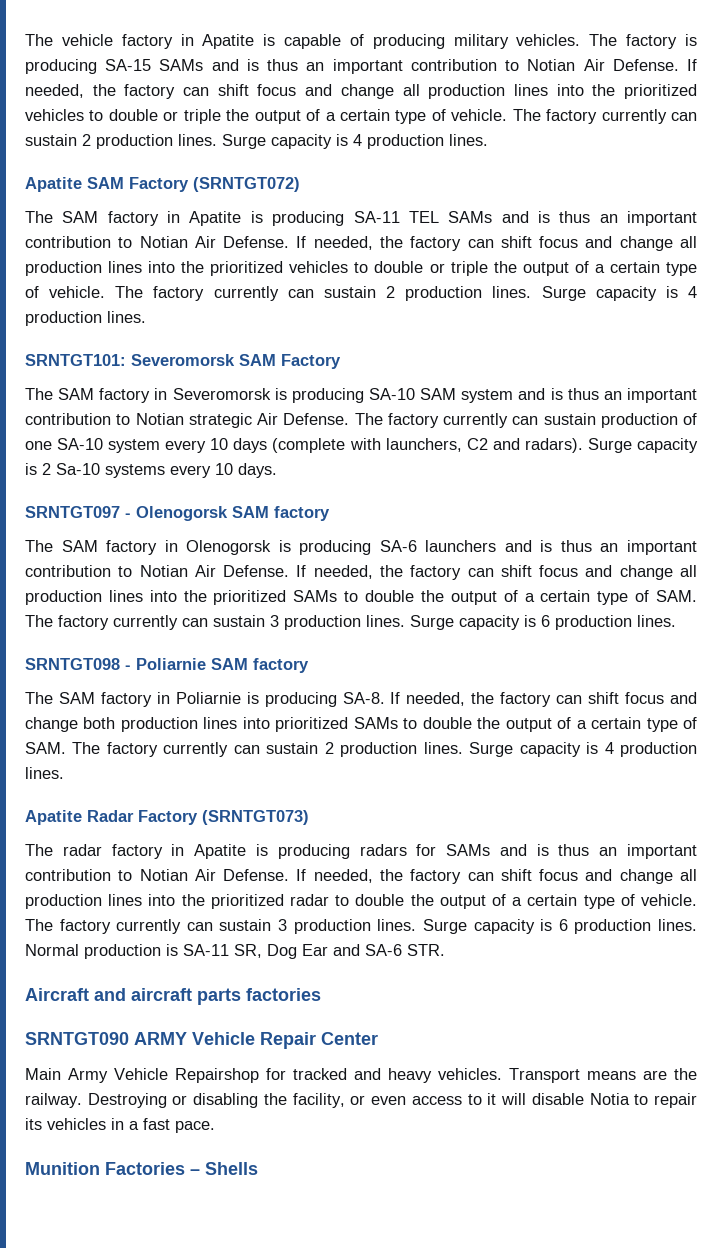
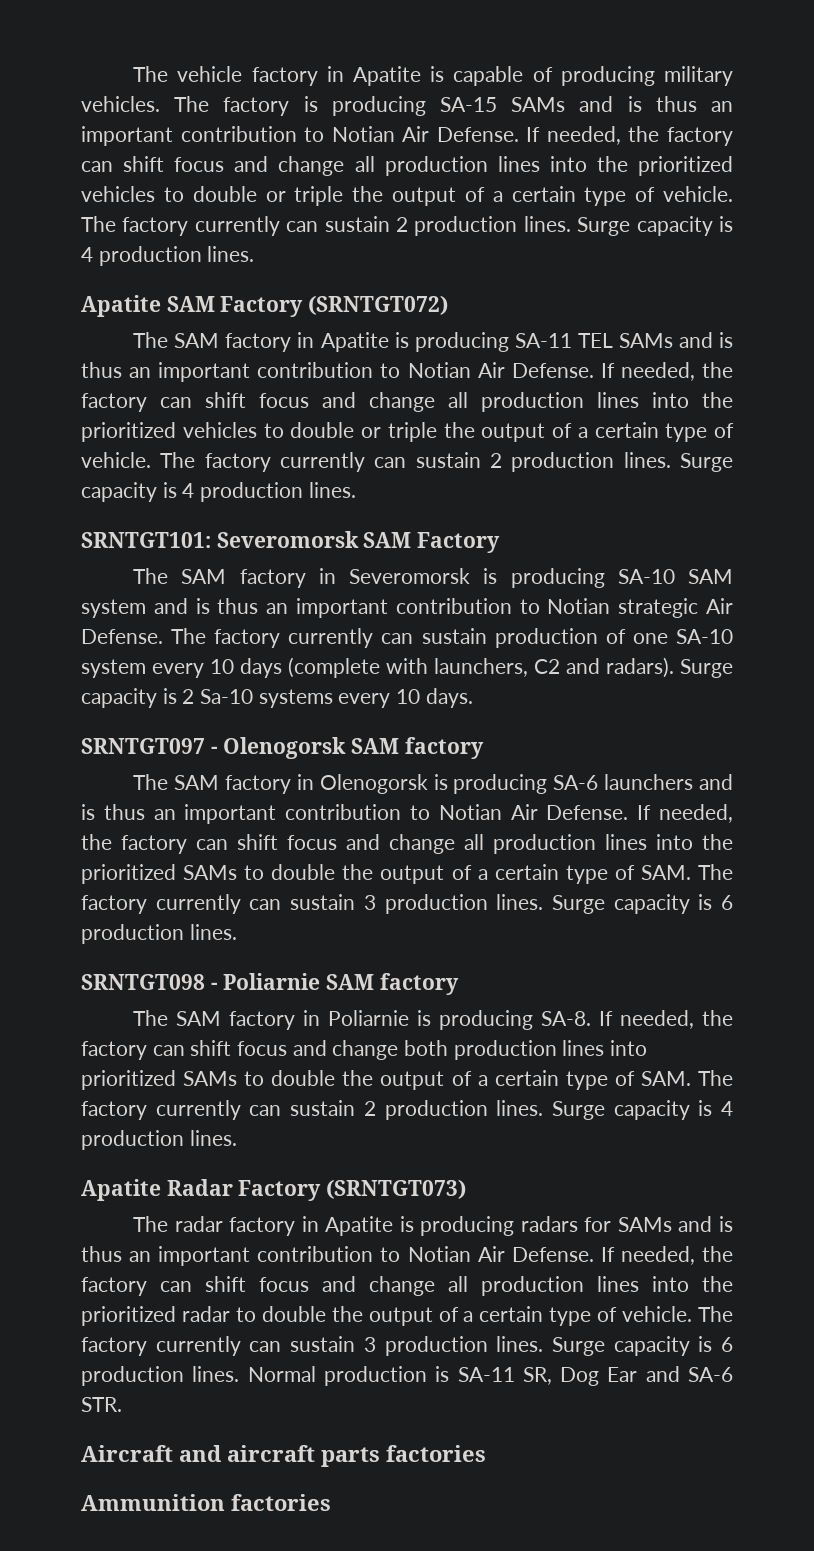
- SRNTGT090 ARMY Vehicle Repair Center
- Main Army Vehicle Repairshop for tracked and heavy vehicles. Transport means are the railway. Destroying or disabling the facility, or even access to it will disable Notia to repair its vehicles in a fast pace.
- Munition Factories – Shells
+ Ammunition factories

